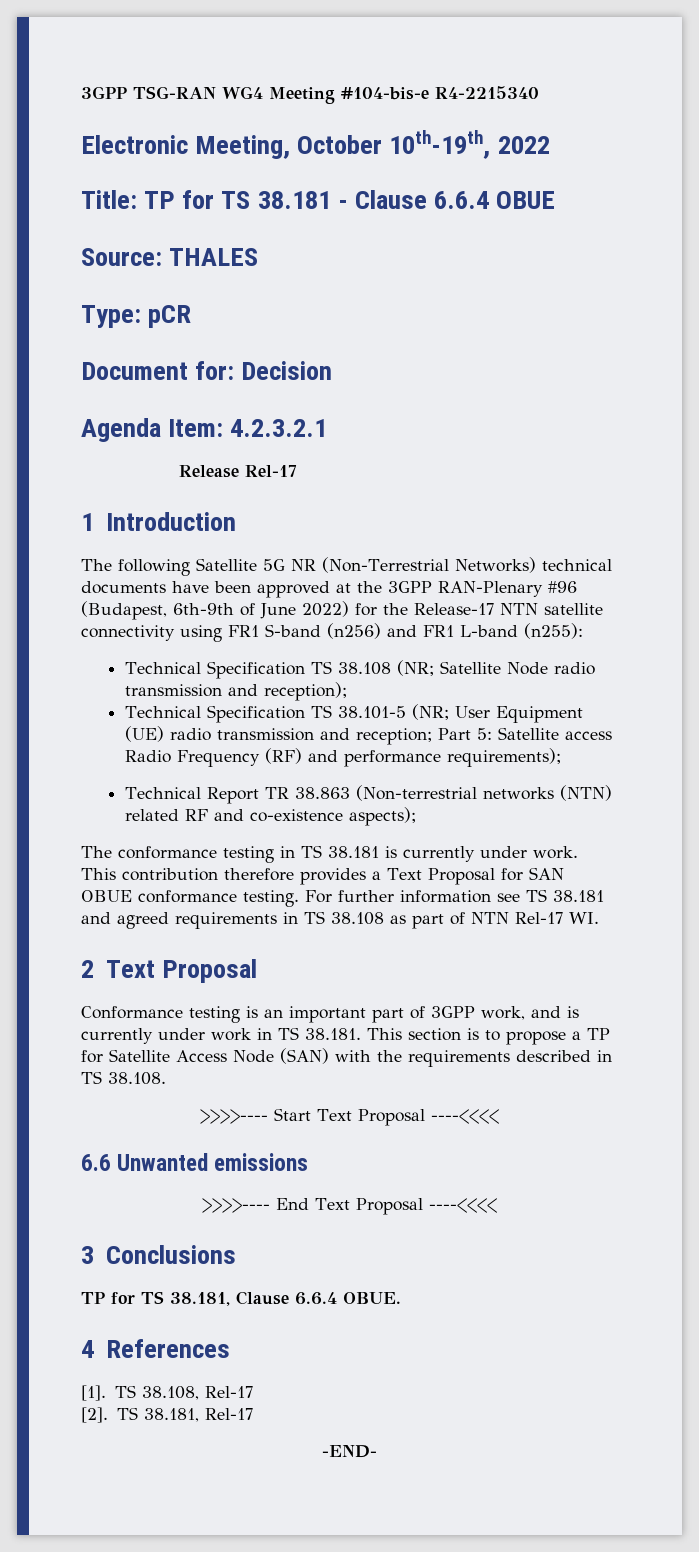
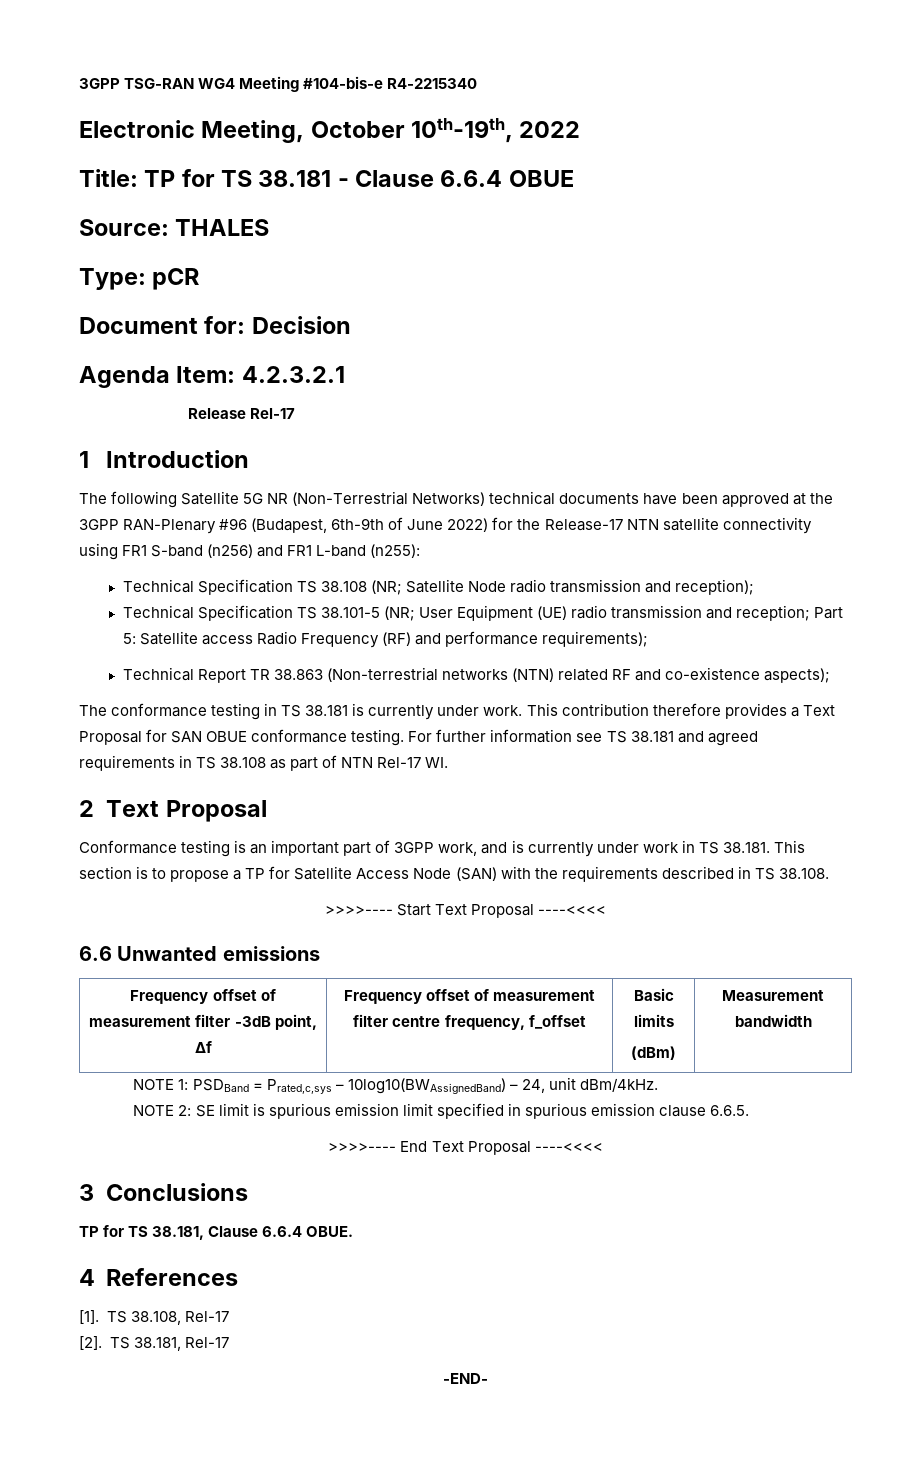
+ Frequency offset of measurement filter -3dB point, Δf | Frequency offset of measurement filter centre frequency, f_offset | Basic limits
+ (dBm) | Measurement bandwidth
+ NOTE 1: PSDBand = Prated,c,sys – 10log10(BWAssignedBand) – 24, unit dBm/4kHz.
+ NOTE 2: SE limit is spurious emission limit specified in spurious emission clause 6.6.5.

